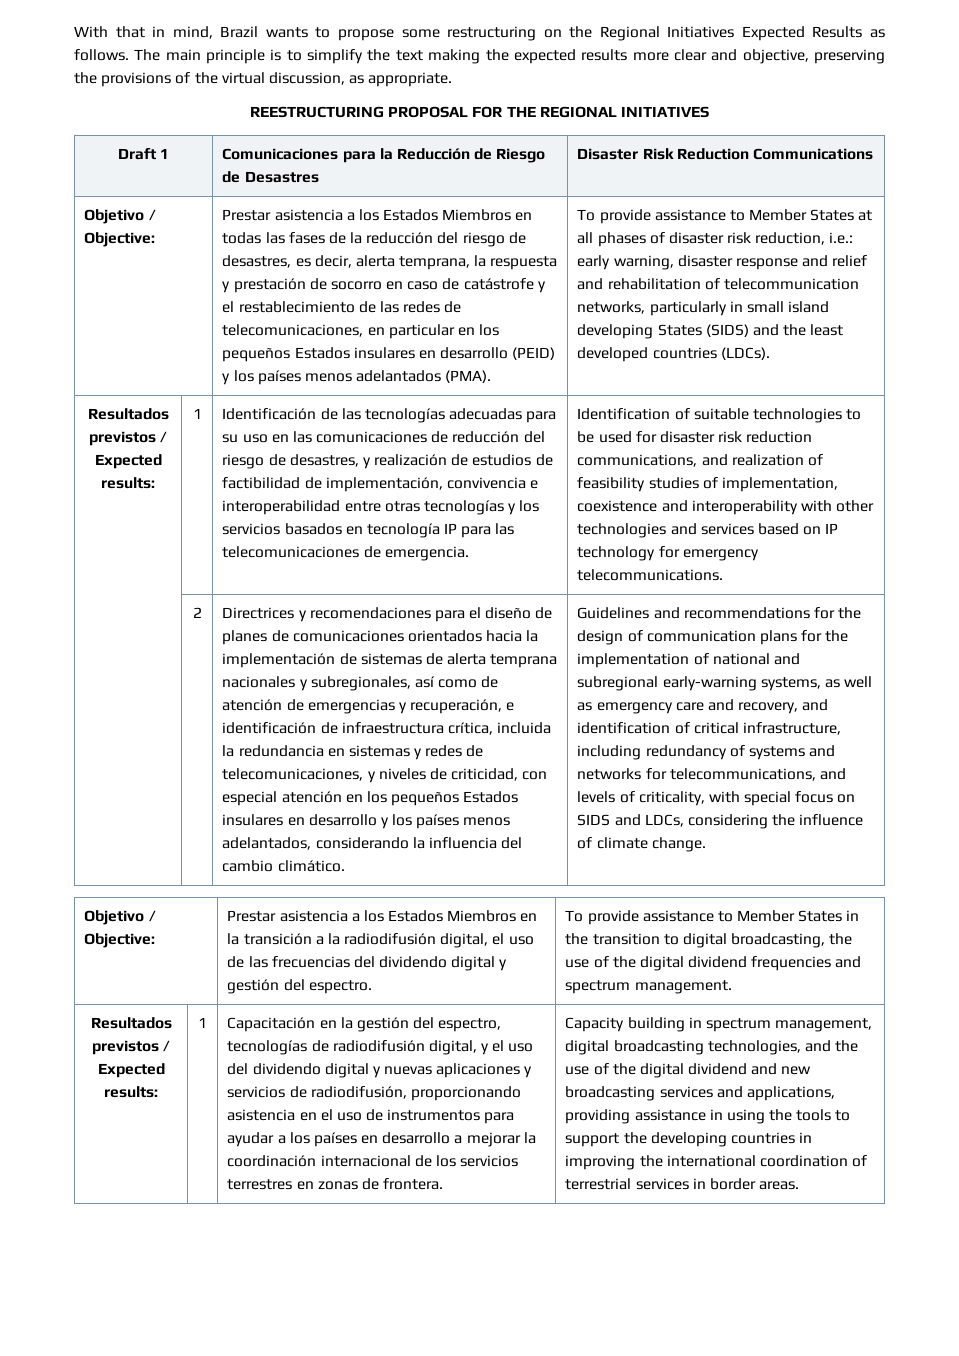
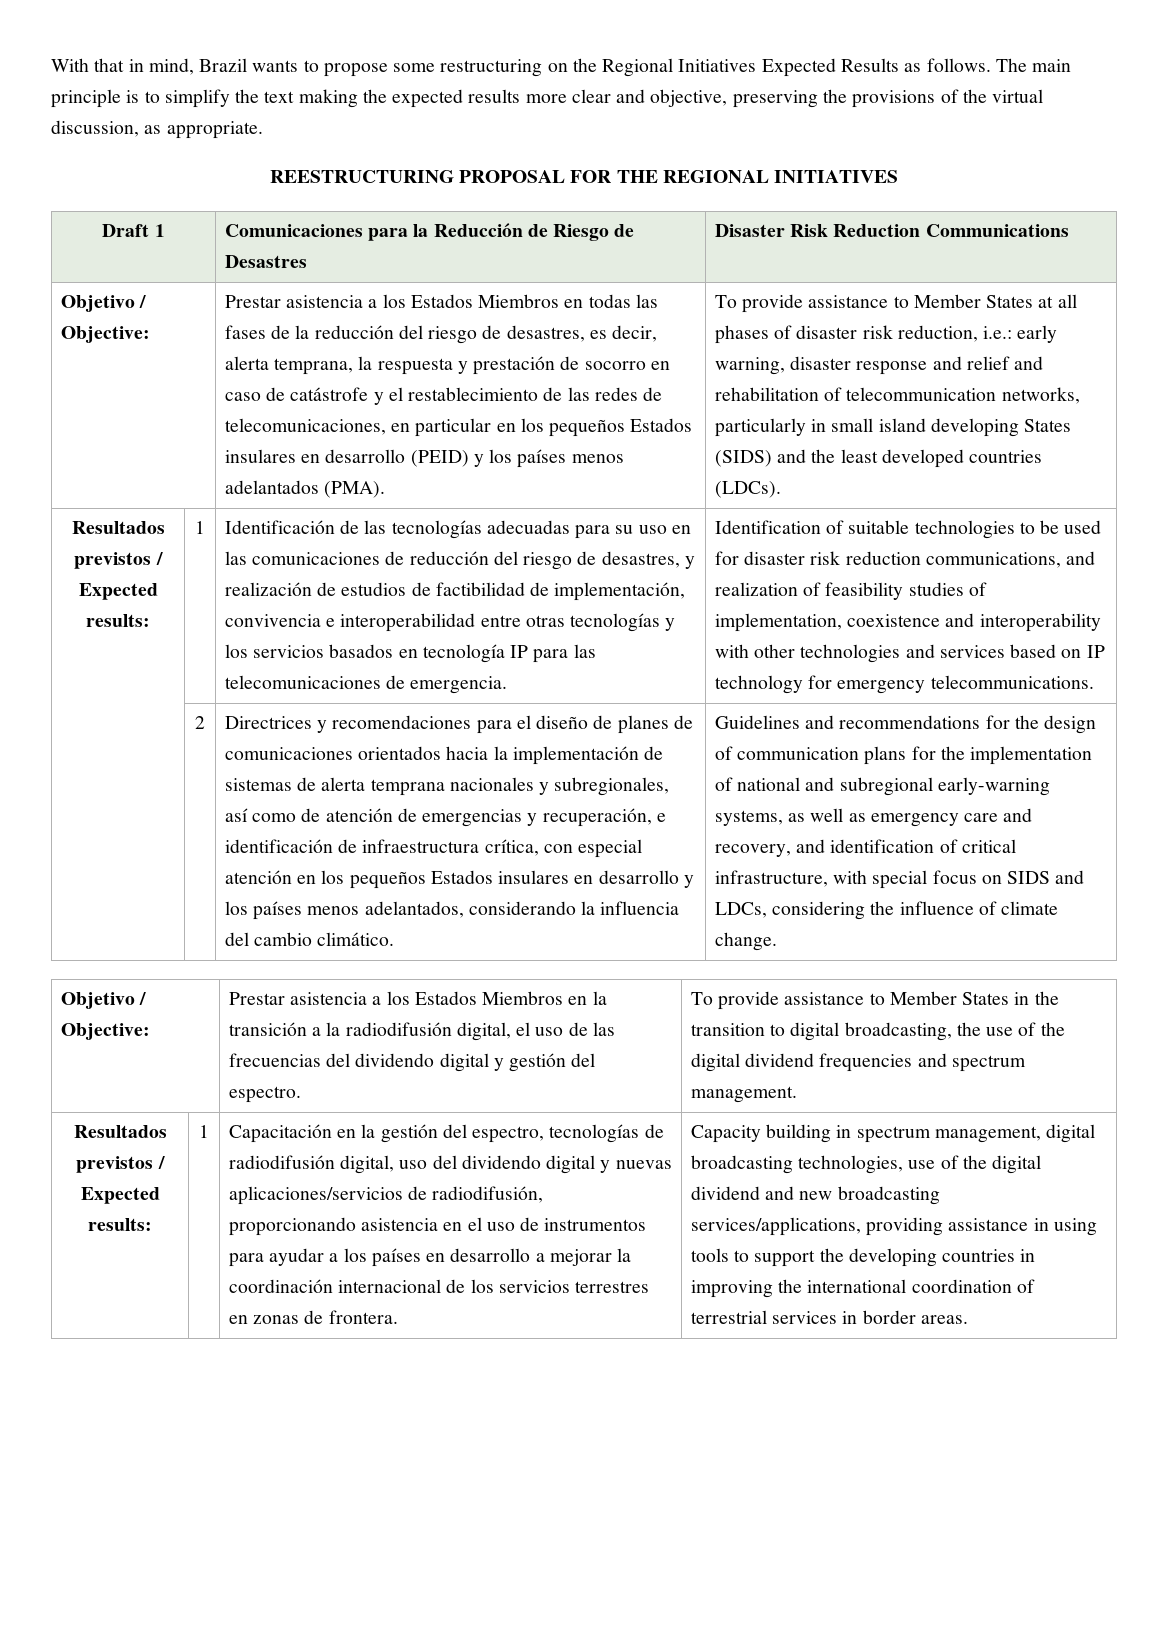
- Directrices y recomendaciones para el diseño de planes de comunicaciones orientados hacia la implementación de sistemas de alerta temprana nacionales y subregionales, así como de atención de emergencias y recuperación, e identificación de infraestructura crítica, incluida la redundancia en sistemas y redes de telecomunicaciones, y niveles de criticidad, con especial atención en los pequeños Estados insulares en desarrollo y los países menos adelantados, considerando la influencia del cambio climático.
+ Directrices y recomendaciones para el diseño de planes de comunicaciones orientados hacia la implementación de sistemas de alerta temprana nacionales y subregionales, así como de atención de emergencias y recuperación, e identificación de infraestructura crítica, con especial atención en los pequeños Estados insulares en desarrollo y los países menos adelantados, considerando la influencia del cambio climático.
- Guidelines and recommendations for the design of communication plans for the implementation of national and subregional early-warning systems, as well as emergency care and recovery, and identification of critical infrastructure, including redundancy of systems and networks for telecommunications, and levels of criticality, with special focus on SIDS and LDCs, considering the influence of climate change.
+ Guidelines and recommendations for the design of communication plans for the implementation of national and subregional early-warning systems, as well as emergency care and recovery, and identification of critical infrastructure, with special focus on SIDS and LDCs, considering the influence of climate change.
- Capacitación en la gestión del espectro, tecnologías de radiodifusión digital, y el uso del dividendo digital y nuevas aplicaciones y servicios de radiodifusión, proporcionando asistencia en el uso de instrumentos para ayudar a los países en desarrollo a mejorar la coordinación internacional de los servicios terrestres en zonas de frontera.
+ Capacitación en la gestión del espectro, tecnologías de radiodifusión digital, uso del dividendo digital y nuevas aplicaciones/servicios de radiodifusión, proporcionando asistencia en el uso de instrumentos para ayudar a los países en desarrollo a mejorar la coordinación internacional de los servicios terrestres en zonas de frontera.
- Capacity building in spectrum management, digital broadcasting technologies, and the use of the digital dividend and new broadcasting services and applications, providing assistance in using the tools to support the developing countries in improving the international coordination of terrestrial services in border areas.
+ Capacity building in spectrum management, digital broadcasting technologies, use of the digital dividend and new broadcasting services/applications, providing assistance in using tools to support the developing countries in improving the international coordination of terrestrial services in border areas.

